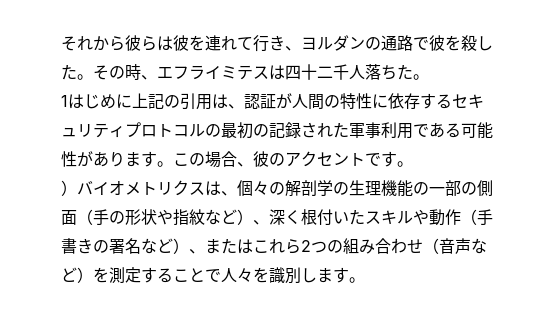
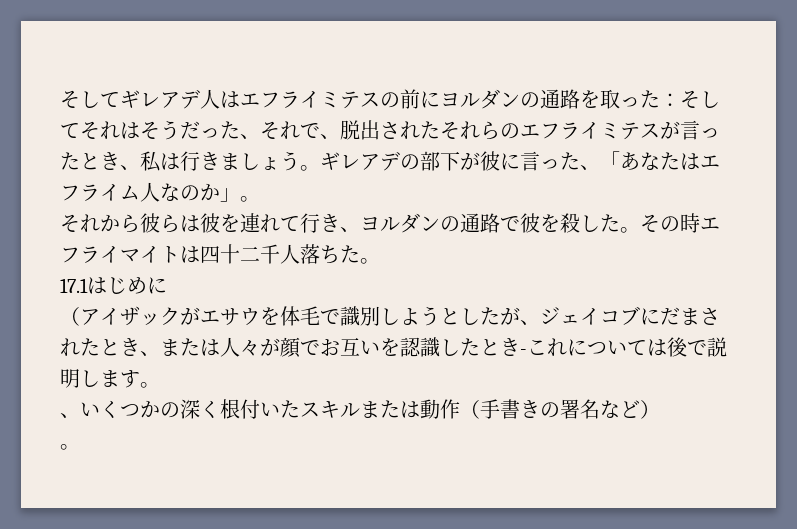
+ そしてギレアデ人はエフライミテスの前にヨルダンの通路を取った：そしてそれはそうだった、それで、脱出されたそれらのエフライミテスが言ったとき、私は行きましょう。ギレアデの部下が彼に言った、「あなたはエフライム人なのか」。
- その時、エフライミテスは四十二千人落ちた。
+ その時エフライマイトは四十二千人落ちた。
- 1はじめに上記の引用は、認証が人間の特性に依存するセキュリティプロトコルの最初の記録された軍事利用である可能性があります。この場合、彼のアクセントです。
- ）バイオメトリクスは、個々の解剖学の生理機能の一部の側面（手の形状や指紋など）、深く根付いたスキルや動作（手書きの署名など）、またはこれら2つの組み合わせ（音声など）を測定することで人々を識別します。
+ 17.1はじめに
+ （アイザックがエサウを体毛で識別しようとしたが、ジェイコブにだまされたとき、または人々が顔でお互いを認識したとき-これについては後で説明します。
+ 、いくつかの深く根付いたスキルまたは動作（手書きの署名など）
+ 。

